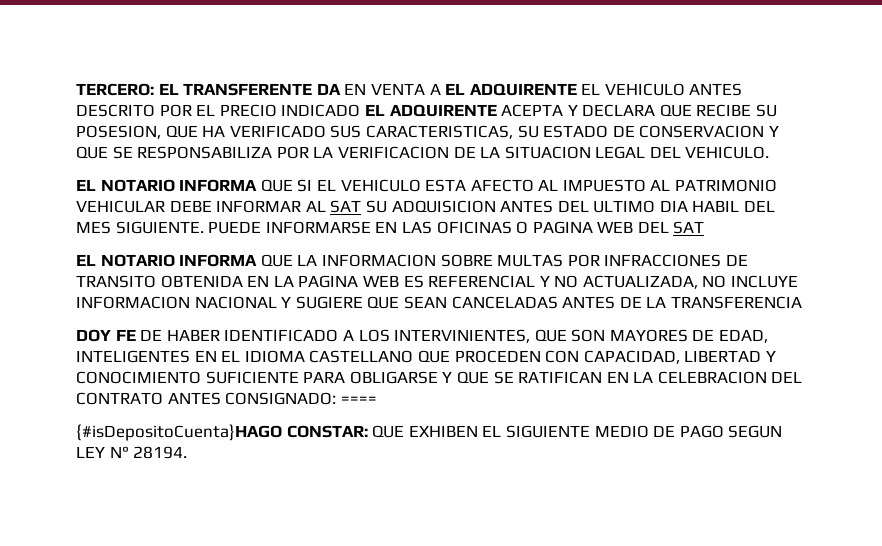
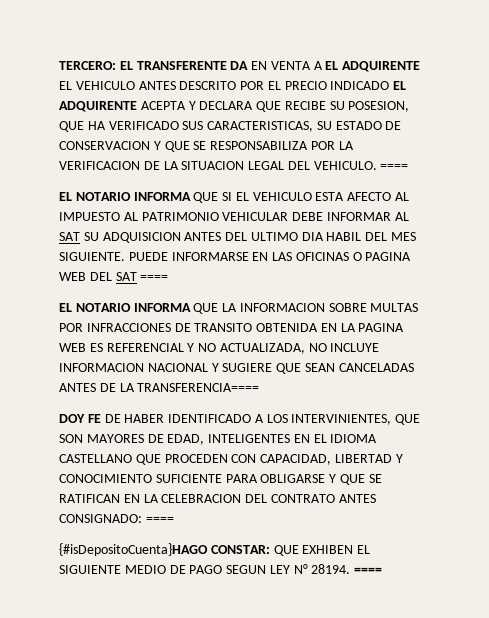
- TERCERO: EL TRANSFERENTE DA EN VENTA A EL ADQUIRENTE EL VEHICULO ANTES DESCRITO POR EL PRECIO INDICADO EL ADQUIRENTE ACEPTA Y DECLARA QUE RECIBE SU POSESION, QUE HA VERIFICADO SUS CARACTERISTICAS, SU ESTADO DE CONSERVACION Y QUE SE RESPONSABILIZA POR LA VERIFICACION DE LA SITUACION LEGAL DEL VEHICULO.
+ TERCERO: EL TRANSFERENTE DA EN VENTA A EL ADQUIRENTE EL VEHICULO ANTES DESCRITO POR EL PRECIO INDICADO EL ADQUIRENTE ACEPTA Y DECLARA QUE RECIBE SU POSESION, QUE HA VERIFICADO SUS CARACTERISTICAS, SU ESTADO DE CONSERVACION Y QUE SE RESPONSABILIZA POR LA VERIFICACION DE LA SITUACION LEGAL DEL VEHICULO. ====
- PUEDE INFORMARSE EN LAS OFICINAS O PAGINA WEB DEL SAT
+ PUEDE INFORMARSE EN LAS OFICINAS O PAGINA WEB DEL SAT ====
- EL NOTARIO INFORMA QUE LA INFORMACION SOBRE MULTAS POR INFRACCIONES DE TRANSITO OBTENIDA EN LA PAGINA WEB ES REFERENCIAL Y NO ACTUALIZADA, NO INCLUYE INFORMACION NACIONAL Y SUGIERE QUE SEAN CANCELADAS ANTES DE LA TRANSFERENCIA
+ EL NOTARIO INFORMA QUE LA INFORMACION SOBRE MULTAS POR INFRACCIONES DE TRANSITO OBTENIDA EN LA PAGINA WEB ES REFERENCIAL Y NO ACTUALIZADA, NO INCLUYE INFORMACION NACIONAL Y SUGIERE QUE SEAN CANCELADAS ANTES DE LA TRANSFERENCIA====
- {#isDepositoCuenta}HAGO CONSTAR: QUE EXHIBEN EL SIGUIENTE MEDIO DE PAGO SEGUN LEY N° 28194.
+ {#isDepositoCuenta}HAGO CONSTAR: QUE EXHIBEN EL SIGUIENTE MEDIO DE PAGO SEGUN LEY N° 28194. ====

